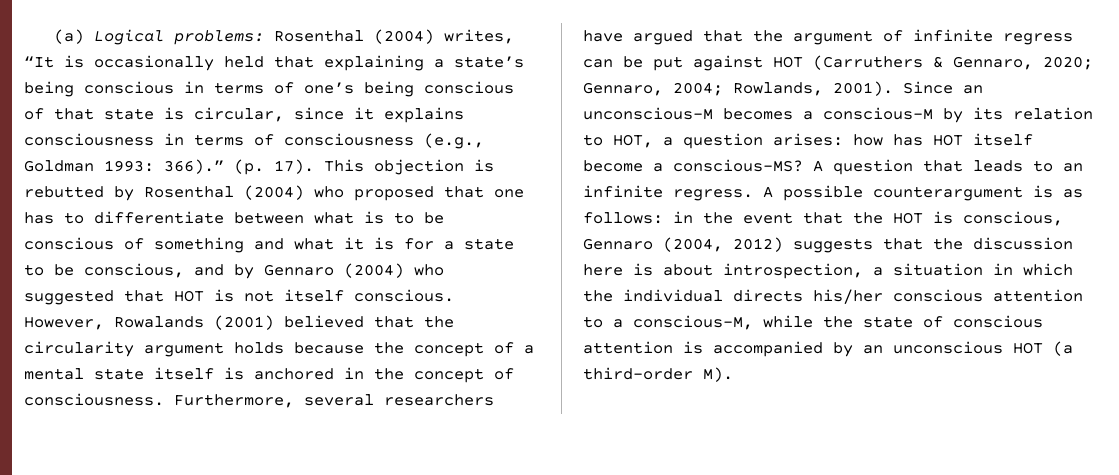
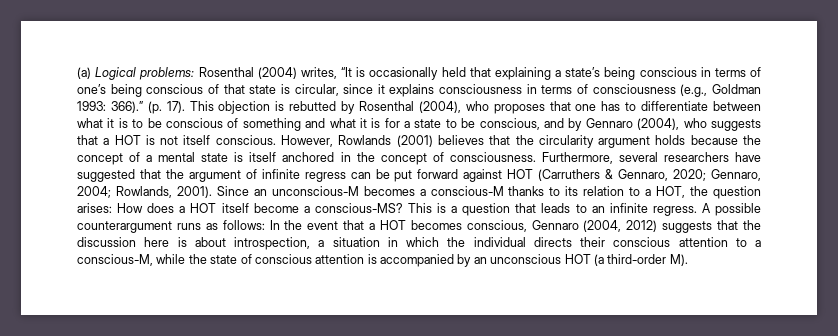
- This objection is rebutted by Rosenthal (2004) who proposed that one has to differentiate between what is to be conscious of something and what it is for a state to be conscious, and by Gennaro (2004) who suggested that HOT is not itself conscious.
+ This objection is rebutted by Rosenthal (2004), who proposes that one has to differentiate between what it is to be conscious of something and what it is for a state to be conscious, and by Gennaro (2004), who suggests that a HOT is not itself conscious.
- However, Rowalands (2001) believed that the circularity argument holds because the concept of a mental state itself is anchored in the concept of consciousness.
+ However, Rowlands (2001) believes that the circularity argument holds because the concept of a mental state is itself anchored in the concept of consciousness.
- Furthermore, several researchers have argued that the argument of infinite regress can be put against HOT (Carruthers & Gennaro, 2020; Gennaro, 2004; Rowlands, 2001).
+ Furthermore, several researchers have suggested that the argument of infinite regress can be put forward against HOT (Carruthers & Gennaro, 2020; Gennaro, 2004; Rowlands, 2001).
- Since an unconscious-M becomes a conscious-M by its relation to HOT, a question arises: how has HOT itself become a conscious-MS?
+ Since an unconscious-M becomes a conscious-M thanks to its relation to a HOT, the question arises: How does a HOT itself become a conscious-MS?
- A question that leads to an infinite regress.
+ This is a question that leads to an infinite regress.
- A possible counterargument is as follows: in the event that the HOT is conscious, Gennaro (2004, 2012) suggests that the discussion here is about introspection, a situation in which the individual directs his/her conscious attention to a conscious-M, while the state of conscious attention is accompanied by an unconscious HOT (a third-order M).
+ A possible counterargument runs as follows: In the event that a HOT becomes conscious, Gennaro (2004, 2012) suggests that the discussion here is about introspection, a situation in which the individual directs their conscious attention to a conscious-M, while the state of conscious attention is accompanied by an unconscious HOT (a third-order M).

